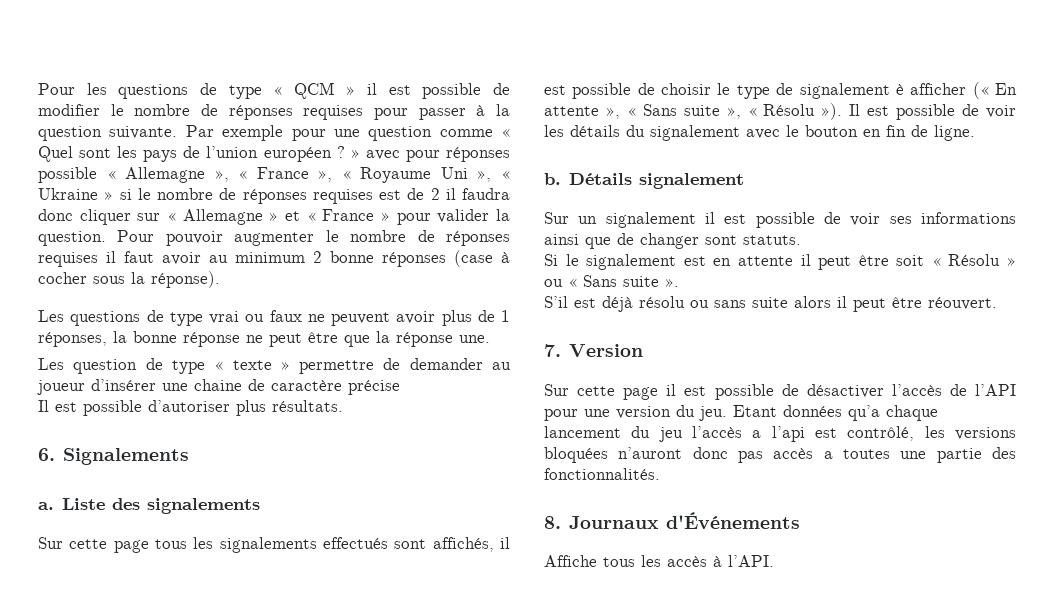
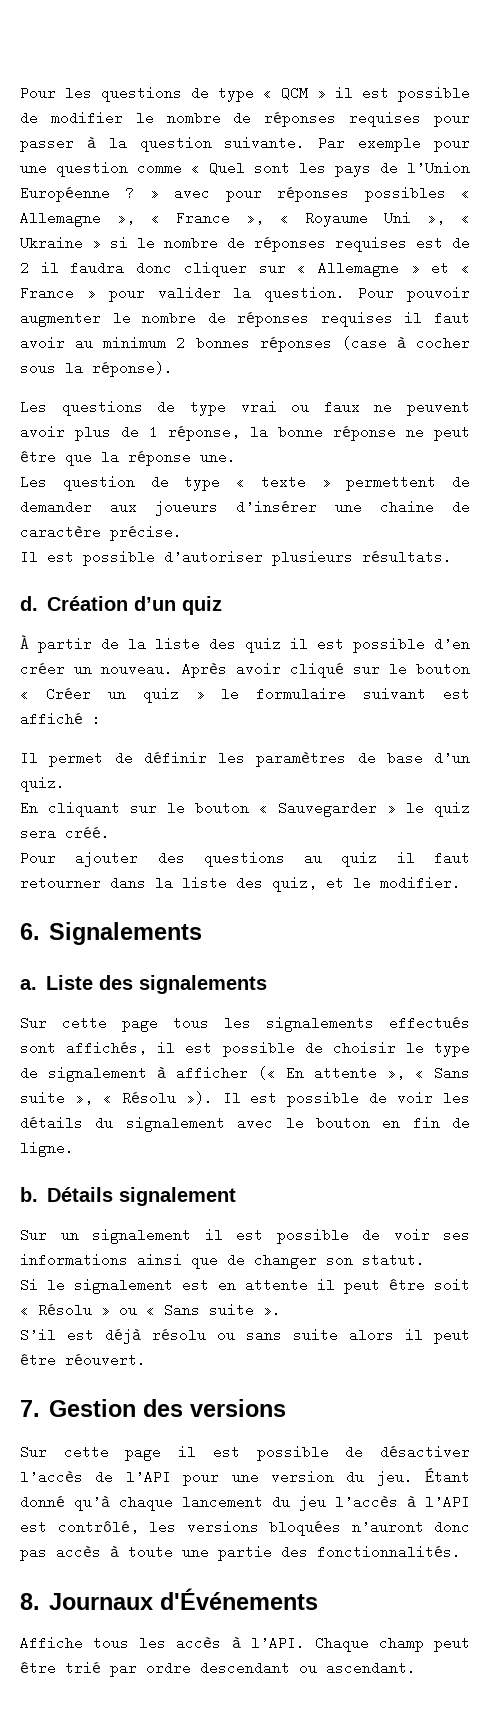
- Par exemple pour une question comme « Quel sont les pays de l’union européen ? » avec pour réponses possible « Allemagne », « France », « Royaume Uni », « Ukraine » si le nombre de réponses requises est de 2 il faudra donc cliquer sur « Allemagne » et « France » pour valider la question.
+ Par exemple pour une question comme « Quel sont les pays de l’Union Européenne ? » avec pour réponses possibles « Allemagne », « France », « Royaume Uni », « Ukraine » si le nombre de réponses requises est de 2 il faudra donc cliquer sur « Allemagne » et « France » pour valider la question.
- Pour pouvoir augmenter le nombre de réponses requises il faut avoir au minimum 2 bonne réponses (case à cocher sous la réponse).
+ Pour pouvoir augmenter le nombre de réponses requises il faut avoir au minimum 2 bonnes réponses (case à cocher sous la réponse).
- Les questions de type vrai ou faux ne peuvent avoir plus de 1 réponses, la bonne réponse ne peut être que la réponse une.
+ Les questions de type vrai ou faux ne peuvent avoir plus de 1 réponse, la bonne réponse ne peut être que la réponse une.
- Les question de type « texte » permettre de demander au joueur d’insérer une chaine de caractère précise
+ Les question de type « texte » permettent de demander aux joueurs d’insérer une chaine de caractère précise.
- Il est possible d’autoriser plus résultats.
+ Il est possible d’autoriser plusieurs résultats.
+ d. Création d’un quiz
+ À partir de la liste des quiz il est possible d’en créer un nouveau. Après avoir cliqué sur le bouton « Créer un quiz » le formulaire suivant est affiché :
+ Il permet de définir les paramètres de base d’un quiz.
+ En cliquant sur le bouton « Sauvegarder » le quiz sera créé.
+ Pour ajouter des questions au quiz il faut retourner dans la liste des quiz, et le modifier.
- Sur cette page tous les signalements effectués sont affichés, il est possible de choisir le type de signalement è afficher (« En attente », « Sans suite », « Résolu »).
+ Sur cette page tous les signalements effectués sont affichés, il est possible de choisir le type de signalement à afficher (« En attente », « Sans suite », « Résolu »).
- Sur un signalement il est possible de voir ses informations ainsi que de changer sont statuts.
+ Sur un signalement il est possible de voir ses informations ainsi que de changer son statut.
- 7. Version
+ 7. Gestion des versions
- Etant données qu’a chaque lancement du jeu l’accès a l’api est contrôlé, les versions bloquées n’auront donc pas accès a toutes une partie des fonctionnalités.
+ Étant donné qu’à chaque lancement du jeu l’accès à l’API est contrôlé, les versions bloquées n’auront donc pas accès à toute une partie des fonctionnalités.
+ Chaque champ peut être trié par ordre descendant ou ascendant.

